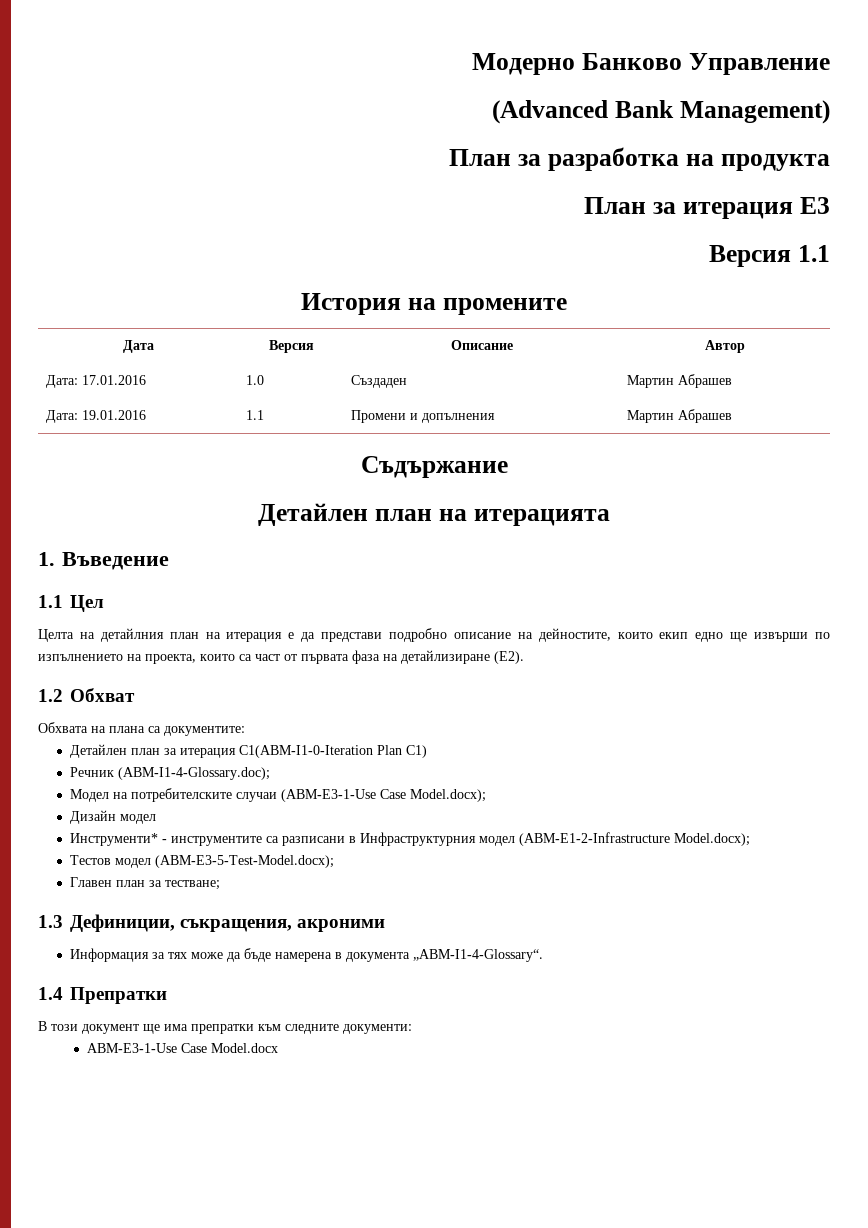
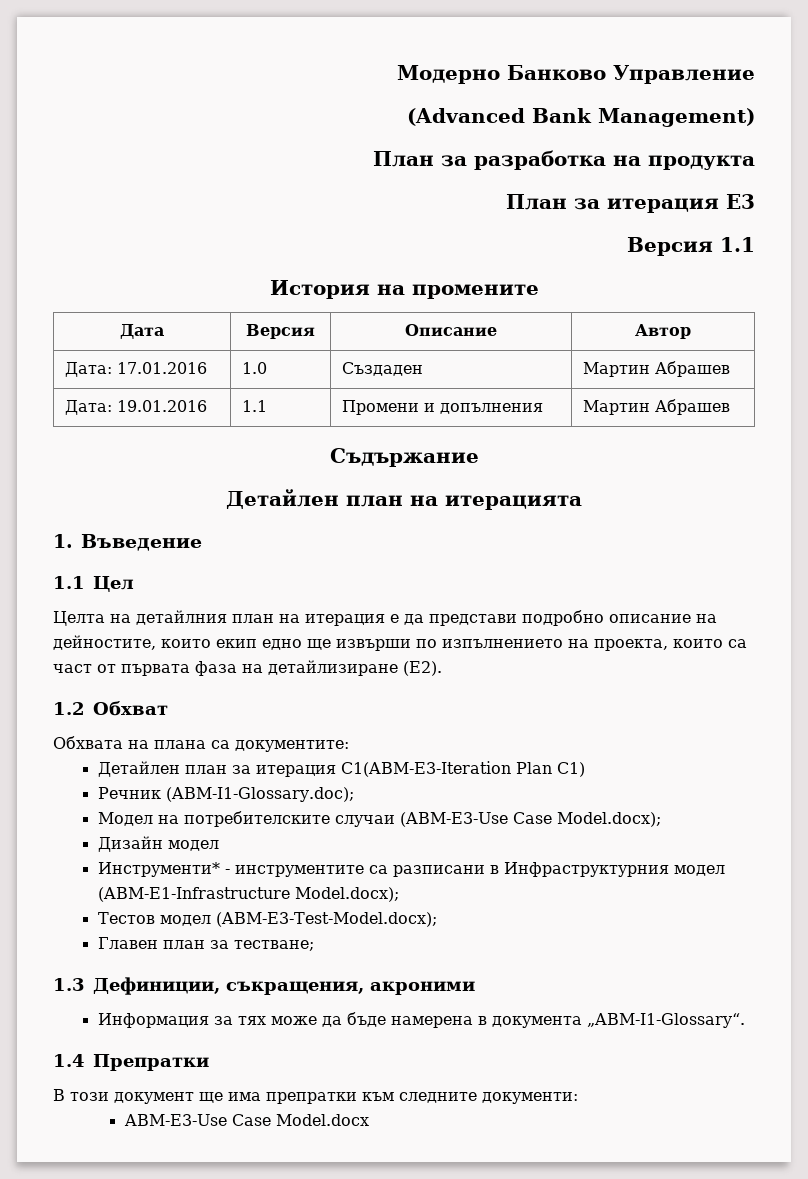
- Детайлен план за итерация C1(ABM-I1-0-Iteration Plan C1)
+ Детайлен план за итерация C1(ABM-E3-Iteration Plan C1)
- Речник (ABM-I1-4-Glossary.doc);
+ Речник (ABM-I1-Glossary.doc);
- Модел на потребителските случаи (ABM-Е3-1-Use Case Model.docx);
+ Модел на потребителските случаи (ABM-Е3-Use Case Model.docx);
- Инструменти* - инструментите са разписани в Инфраструктурния модел (ABM-E1-2-Infrastructure Model.docx);
+ Инструменти* - инструментите са разписани в Инфраструктурния модел (ABM-E1-Infrastructure Model.docx);
- Тестов модел (ABM-Е3-5-Test-Model.docx);
+ Тестов модел (ABM-Е3-Test-Model.docx);
- Информация за тях може да бъде намерена в документа „ABM-I1-4-Glossary“.
+ Информация за тях може да бъде намерена в документа „ABM-I1-Glossary“.
- ABM-Е3-1-Use Case Model.docx
+ ABM-Е3-Use Case Model.docx

